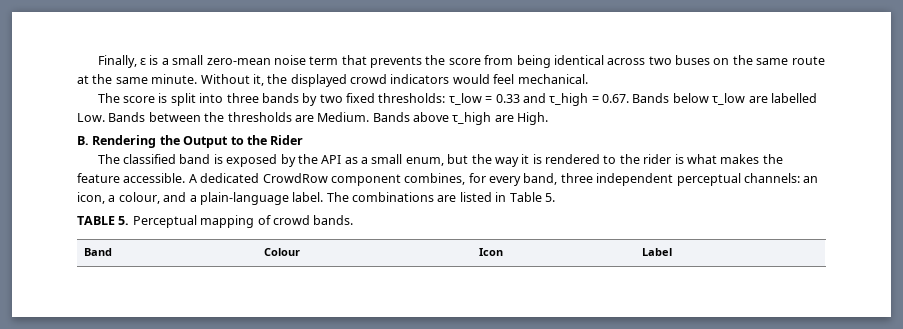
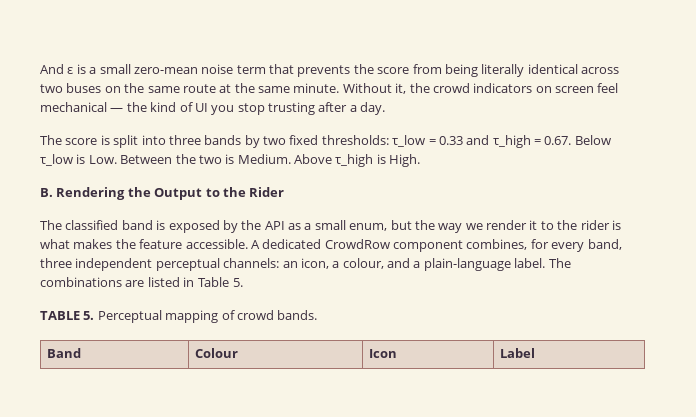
- Finally, ε is a small zero-mean noise term that prevents the score from being identical across two buses on the same route at the same minute.
+ And ε is a small zero-mean noise term that prevents the score from being literally identical across two buses on the same route at the same minute.
- Without it, the displayed crowd indicators would feel mechanical.
+ Without it, the crowd indicators on screen feel mechanical — the kind of UI you stop trusting after a day.
- The score is split into three bands by two fixed thresholds: τ_low = 0.33 and τ_high = 0.67. Bands below τ_low are labelled Low. Bands between the thresholds are Medium. Bands above τ_high are High.
+ The score is split into three bands by two fixed thresholds: τ_low = 0.33 and τ_high = 0.67. Below τ_low is Low. Between the two is Medium. Above τ_high is High.
- The classified band is exposed by the API as a small enum, but the way it is rendered to the rider is what makes the feature accessible.
+ The classified band is exposed by the API as a small enum, but the way we render it to the rider is what makes the feature accessible.

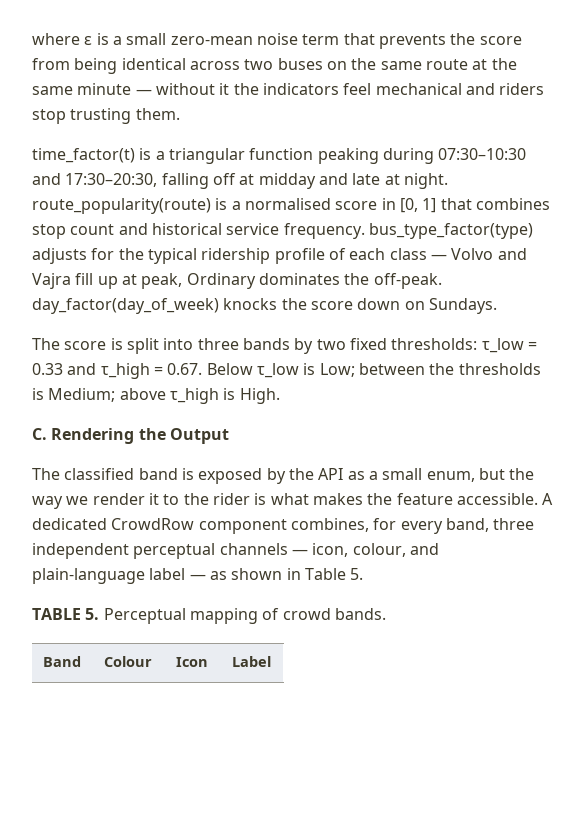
- And ε is a small zero-mean noise term that prevents the score from being literally identical across two buses on the same route at the same minute. Without it, the crowd indicators on screen feel mechanical — the kind of UI you stop trusting after a day.
+ where ε is a small zero-mean noise term that prevents the score from being identical across two buses on the same route at the same minute — without it the indicators feel mechanical and riders stop trusting them.
+ time_factor(t) is a triangular function peaking during 07:30–10:30 and 17:30–20:30, falling off at midday and late at night. route_popularity(route) is a normalised score in [0, 1] that combines stop count and historical service frequency. bus_type_factor(type) adjusts for the typical ridership profile of each class — Volvo and Vajra fill up at peak, Ordinary dominates the off-peak. day_factor(day_of_week) knocks the score down on Sundays.
- The score is split into three bands by two fixed thresholds: τ_low = 0.33 and τ_high = 0.67. Below τ_low is Low. Between the two is Medium. Above τ_high is High.
+ The score is split into three bands by two fixed thresholds: τ_low = 0.33 and τ_high = 0.67. Below τ_low is Low; between the thresholds is Medium; above τ_high is High.
- B. Rendering the Output to the Rider
+ C. Rendering the Output
- A dedicated CrowdRow component combines, for every band, three independent perceptual channels: an icon, a colour, and a plain-language label. The combinations are listed in Table 5.
+ A dedicated CrowdRow component combines, for every band, three independent perceptual channels — icon, colour, and plain-language label — as shown in Table 5.

